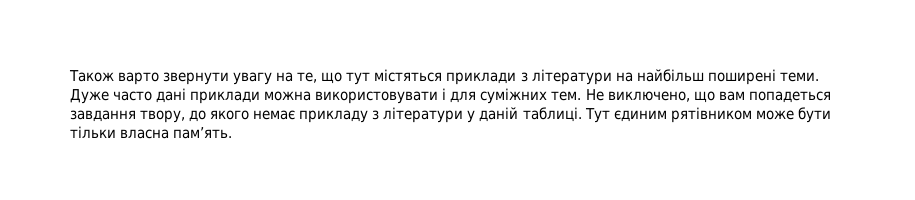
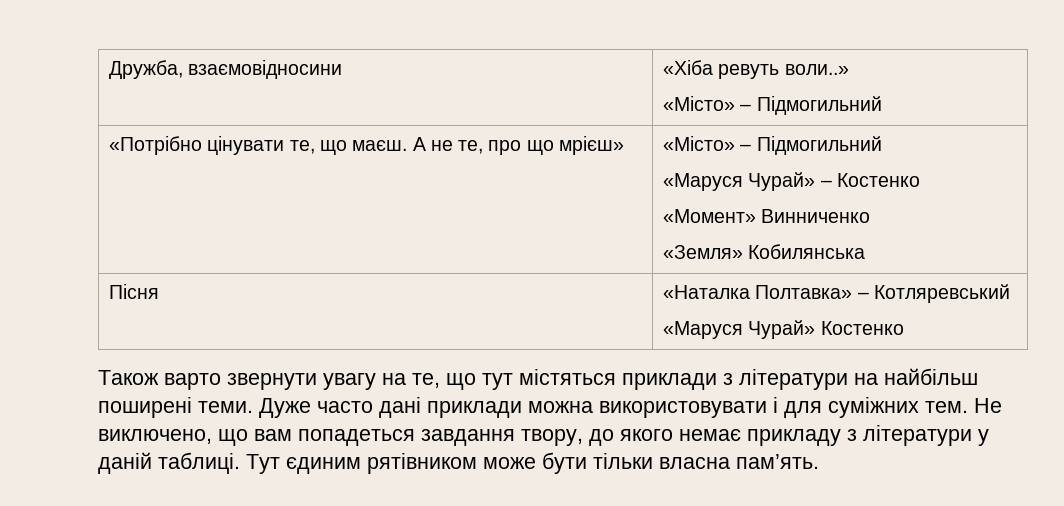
+ Дружба, взаємовідносини | «Хіба ревуть воли..»
+ «Місто» – Підмогильний
+ «Потрібно цінувати те, що маєш. А не те, про що мрієш» | «Місто» – Підмогильний
+ «Маруся Чурай» – Костенко
+ «Момент» Винниченко
+ «Земля» Кобилянська
+ Пісня | «Наталка Полтавка» – Котляревський
+ «Маруся Чурай» Костенко

